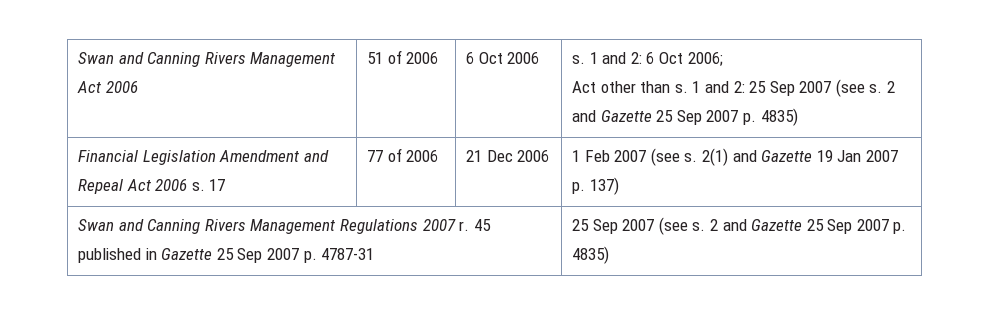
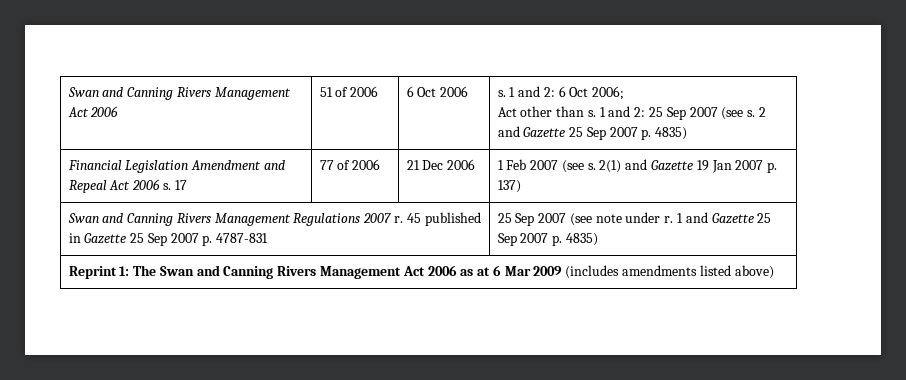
- Swan and Canning Rivers Management Regulations 2007 r. 45 published in Gazette 25 Sep 2007 p. 4787-31 | 25 Sep 2007 (see s. 2 and Gazette 25 Sep 2007 p. 4835)
+ Swan and Canning Rivers Management Regulations 2007 r. 45 published in Gazette 25 Sep 2007 p. 4787-831 | 25 Sep 2007 (see note under r. 1 and Gazette 25 Sep 2007 p. 4835)
+ Reprint 1: The Swan and Canning Rivers Management Act 2006 as at 6 Mar 2009 (includes amendments listed above)

